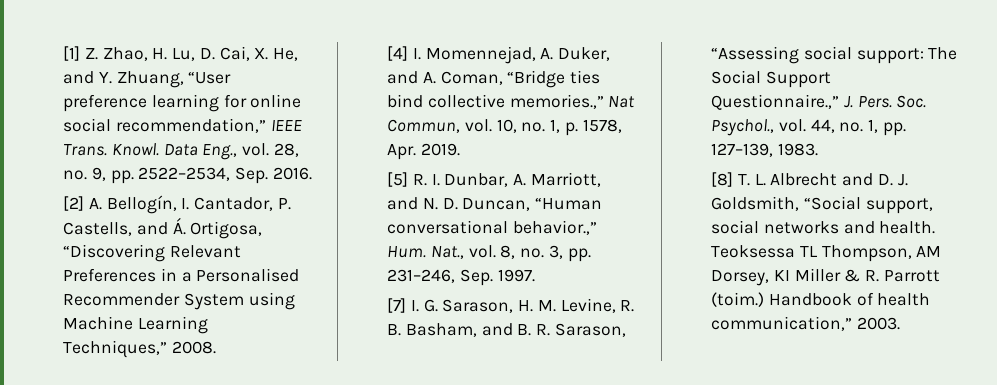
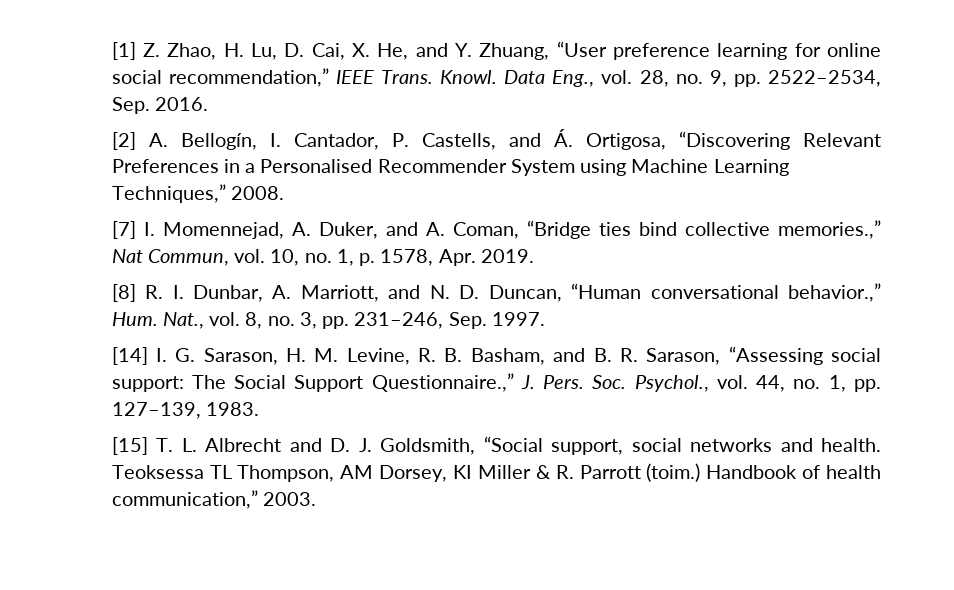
- [4] I. Momennejad, A. Duker, and A. Coman, “Bridge ties bind collective memories.,” Nat Commun, vol. 10, no. 1, p. 1578, Apr. 2019.
+ [7] I. Momennejad, A. Duker, and A. Coman, “Bridge ties bind collective memories.,” Nat Commun, vol. 10, no. 1, p. 1578, Apr. 2019.
- [5] R. I. Dunbar, A. Marriott, and N. D. Duncan, “Human conversational behavior.,” Hum. Nat., vol. 8, no. 3, pp. 231–246, Sep. 1997.
+ [8] R. I. Dunbar, A. Marriott, and N. D. Duncan, “Human conversational behavior.,” Hum. Nat., vol. 8, no. 3, pp. 231–246, Sep. 1997.
- [7] I. G. Sarason, H. M. Levine, R. B. Basham, and B. R. Sarason, “Assessing social support: The Social Support Questionnaire.,” J. Pers.
+ [14] I. G. Sarason, H. M. Levine, R. B. Basham, and B. R. Sarason, “Assessing social support: The Social Support Questionnaire.,” J. Pers.
- [8] T. L. Albrecht and D. J. Goldsmith, “Social support, social networks and health.
+ [15] T. L. Albrecht and D. J. Goldsmith, “Social support, social networks and health.

